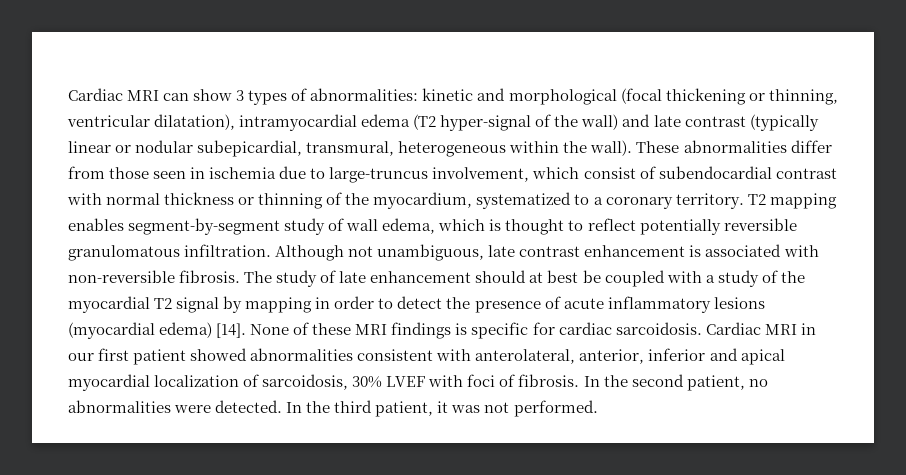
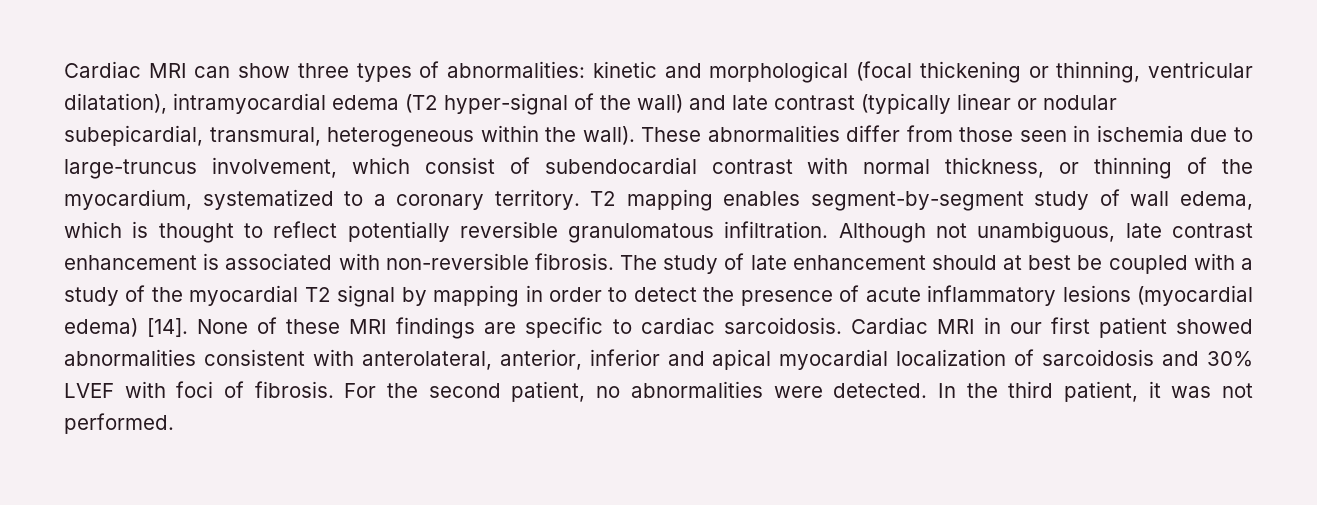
- Cardiac MRI can show 3 types of abnormalities: kinetic and morphological (focal thickening or thinning, ventricular dilatation), intramyocardial edema (T2 hyper-signal of the wall) and late contrast (typically linear or nodular subepicardial, transmural, heterogeneous within the wall).
+ Cardiac MRI can show three types of abnormalities: kinetic and morphological (focal thickening or thinning, ventricular dilatation), intramyocardial edema (T2 hyper-signal of the wall) and late contrast (typically linear or nodular subepicardial, transmural, heterogeneous within the wall).
- These abnormalities differ from those seen in ischemia due to large-truncus involvement, which consist of subendocardial contrast with normal thickness or thinning of the myocardium, systematized to a coronary territory.
+ These abnormalities differ from those seen in ischemia due to large-truncus involvement, which consist of subendocardial contrast with normal thickness, or thinning of the myocardium, systematized to a coronary territory.
- None of these MRI findings is specific for cardiac sarcoidosis.
+ None of these MRI findings are specific to cardiac sarcoidosis.
- Cardiac MRI in our first patient showed abnormalities consistent with anterolateral, anterior, inferior and apical myocardial localization of sarcoidosis, 30% LVEF with foci of fibrosis.
+ Cardiac MRI in our first patient showed abnormalities consistent with anterolateral, anterior, inferior and apical myocardial localization of sarcoidosis and 30% LVEF with foci of fibrosis.
- In the second patient, no abnormalities were detected.
+ For the second patient, no abnormalities were detected.

